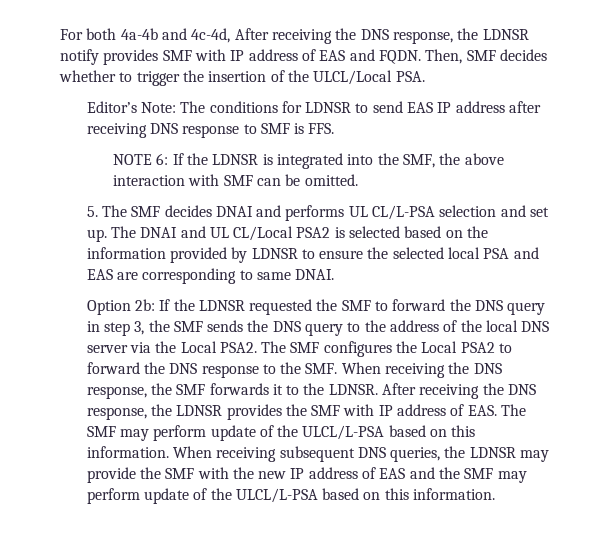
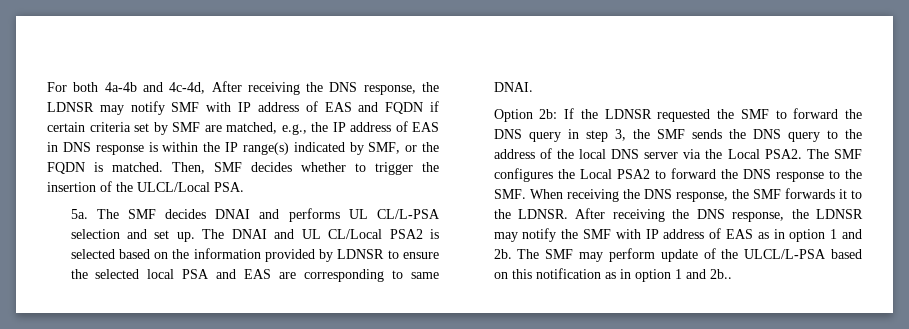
- For both 4a-4b and 4c-4d, After receiving the DNS response, the LDNSR notify provides SMF with IP address of EAS and FQDN.
+ For both 4a-4b and 4c-4d, After receiving the DNS response, the LDNSR may notify SMF with IP address of EAS and FQDN if certain criteria set by SMF are matched, e.g., the IP address of EAS in DNS response is within the IP range(s) indicated by SMF, or the FQDN is matched.
- Editor’s Note: The conditions for LDNSR to send EAS IP address after receiving DNS response to SMF is FFS.
- NOTE 6: If the LDNSR is integrated into the SMF, the above interaction with SMF can be omitted.
- 5. The SMF decides DNAI and performs UL CL/L-PSA selection and set up.
+ 5a. The SMF decides DNAI and performs UL CL/L-PSA selection and set up.
- After receiving the DNS response, the LDNSR provides the SMF with IP address of EAS. The SMF may perform update of the ULCL/L-PSA based on this information. When receiving subsequent DNS queries, the LDNSR may provide the SMF with the new IP address of EAS and the SMF may perform update of the ULCL/L-PSA based on this information.
+ After receiving the DNS response, the LDNSR may notify the SMF with IP address of EAS as in option 1 and 2b. The SMF may perform update of the ULCL/L-PSA based on this notification as in option 1 and 2b..

